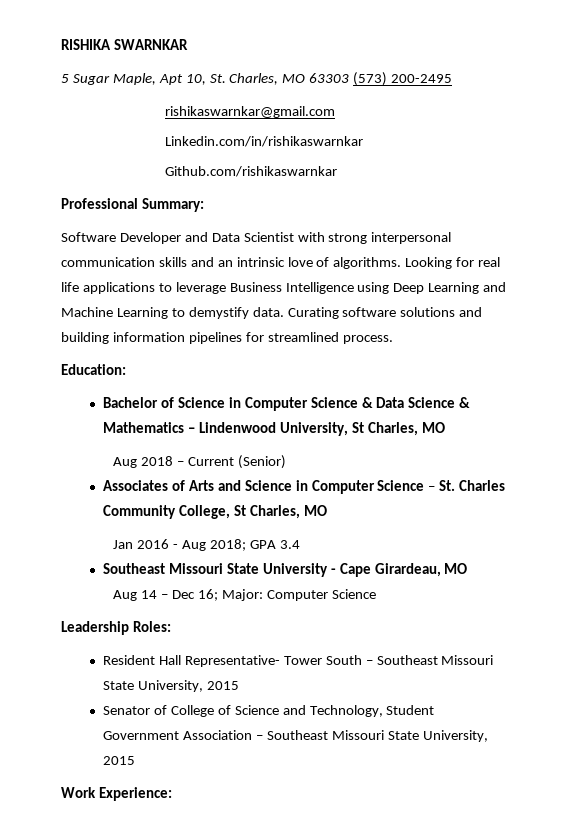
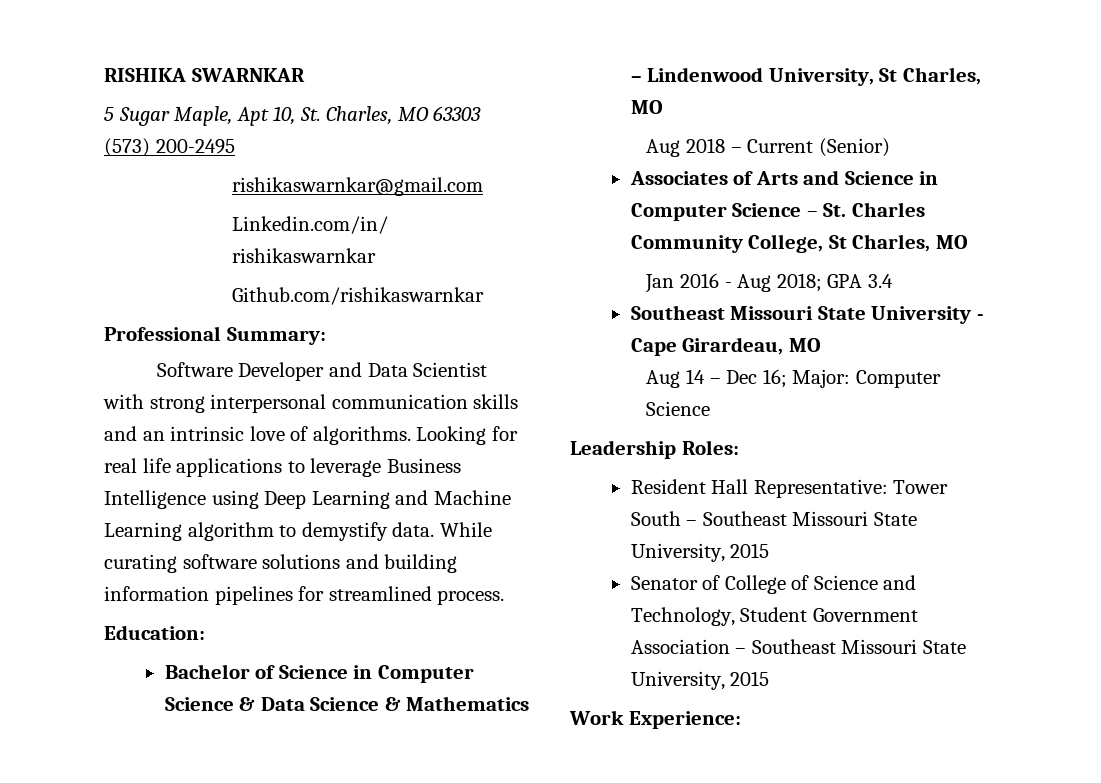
- Looking for real life applications to leverage Business Intelligence using Deep Learning and Machine Learning to demystify data.
+ Looking for real life applications to leverage Business Intelligence using Deep Learning and Machine Learning algorithm to demystify data.
- Curating software solutions and building information pipelines for streamlined process.
+ While curating software solutions and building information pipelines for streamlined process.
- Resident Hall Representative- Tower South – Southeast Missouri State University, 2015
+ Resident Hall Representative: Tower South – Southeast Missouri State University, 2015

